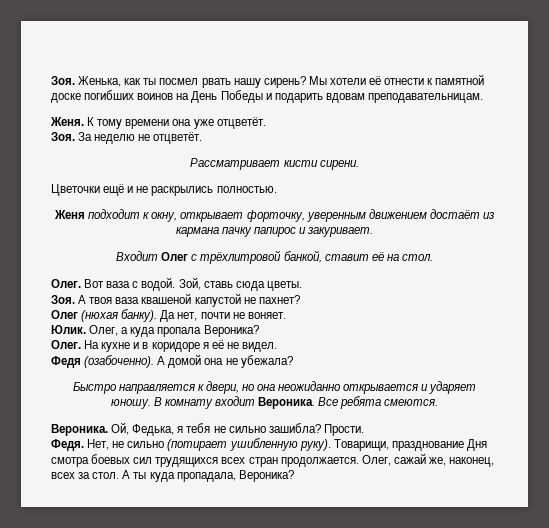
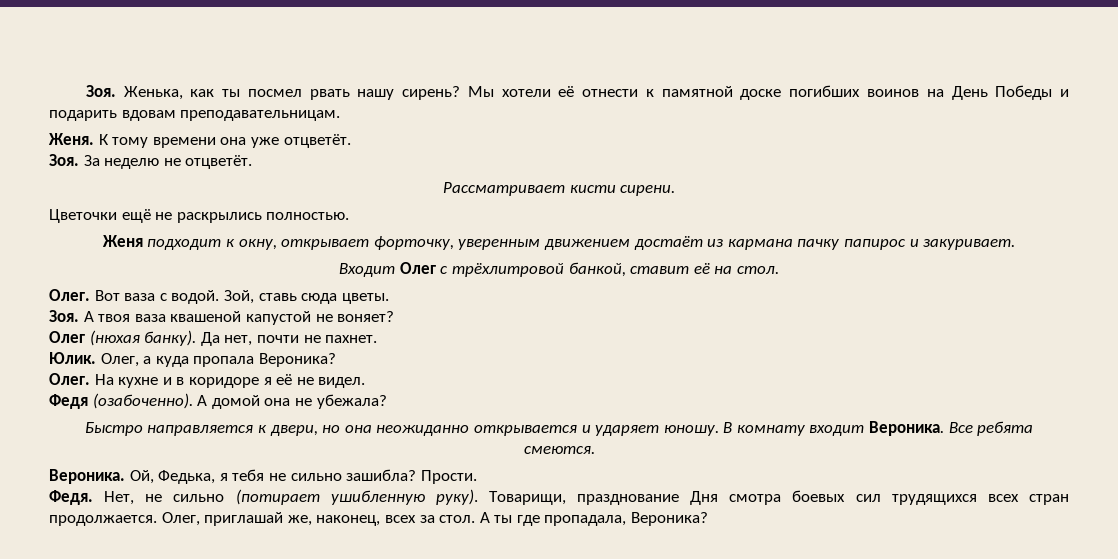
- Цветочки ещё и не раскрылись полностью.
+ Цветочки ещё не раскрылись полностью.
- Зоя. А твоя ваза квашеной капустой не пахнет?
+ Зоя. А твоя ваза квашеной капустой не воняет?
- Да нет, почти не воняет.
+ Да нет, почти не пахнет.
- Олег, сажай же, наконец, всех за стол.
+ Олег, приглашай же, наконец, всех за стол.
- А ты куда пропадала, Вероника?
+ А ты где пропадала, Вероника?

